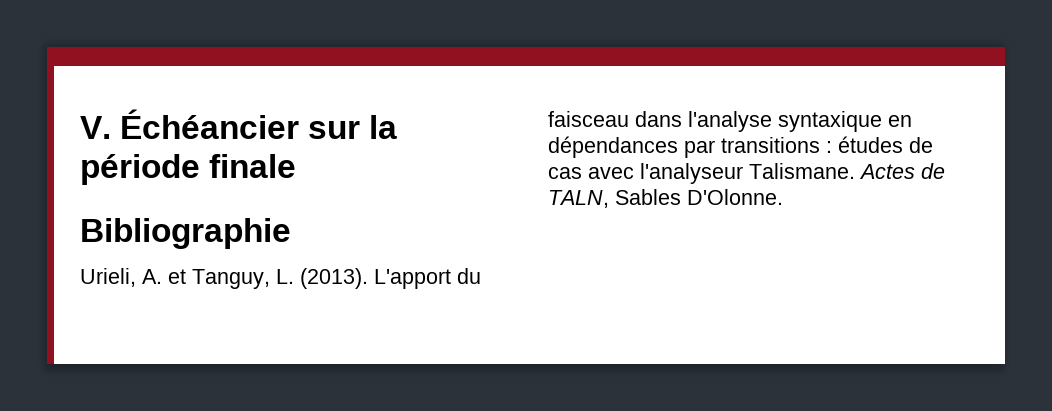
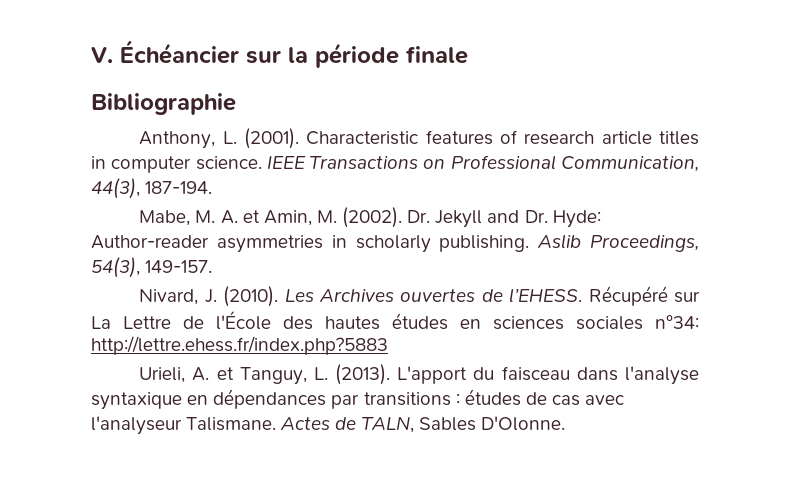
+ Anthony, L. (2001). Characteristic features of research article titles in computer science. IEEE Transactions on Professional Communication, 44(3), 187-194.
+ Mabe, M. A. et Amin, M. (2002). Dr. Jekyll and Dr. Hyde: Author-reader asymmetries in scholarly publishing. Aslib Proceedings, 54(3), 149-157.
+ Nivard, J. (2010). Les Archives ouvertes de l’EHESS. Récupéré sur La Lettre de l'École des hautes études en sciences sociales n°34: http://lettre.ehess.fr/index.php?5883

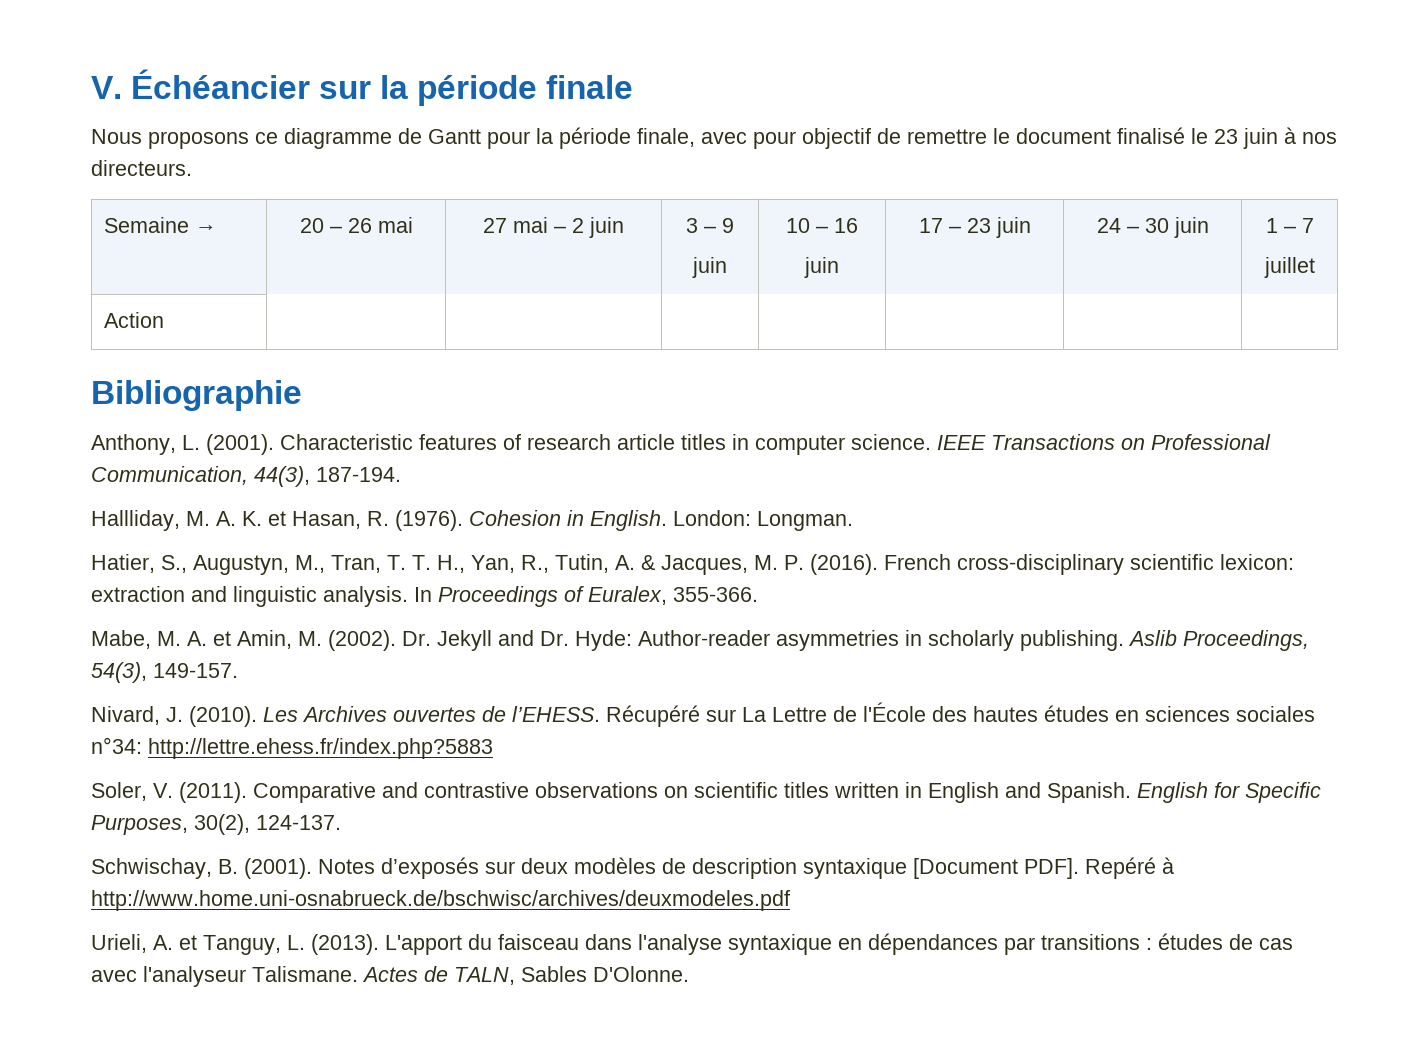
+ Nous proposons ce diagramme de Gantt pour la période finale, avec pour objectif de remettre le document finalisé le 23 juin à nos directeurs.
+ Semaine → | 20 – 26 mai | 27 mai – 2 juin | 3 – 9
+ juin | 10 – 16
+ juin | 17 – 23 juin | 24 – 30 juin | 1 – 7
+ juillet
+ Action | | | | | | |
+ Hallliday, M. A. K. et Hasan, R. (1976). Cohesion in English. London: Longman.
+ Hatier, S., Augustyn, M., Tran, T. T. H., Yan, R., Tutin, A. & Jacques, M. P. (2016). French cross-disciplinary scientific lexicon: extraction and linguistic analysis. In Proceedings of Euralex, 355-366.
+ Soler, V. (2011). Comparative and contrastive observations on scientific titles written in English and Spanish. English for Specific Purposes, 30(2), 124-137.
+ Schwischay, B. (2001). Notes d’exposés sur deux modèles de description syntaxique [Document PDF]. Repéré à http://www.home.uni-osnabrueck.de/bschwisc/archives/deuxmodeles.pdf

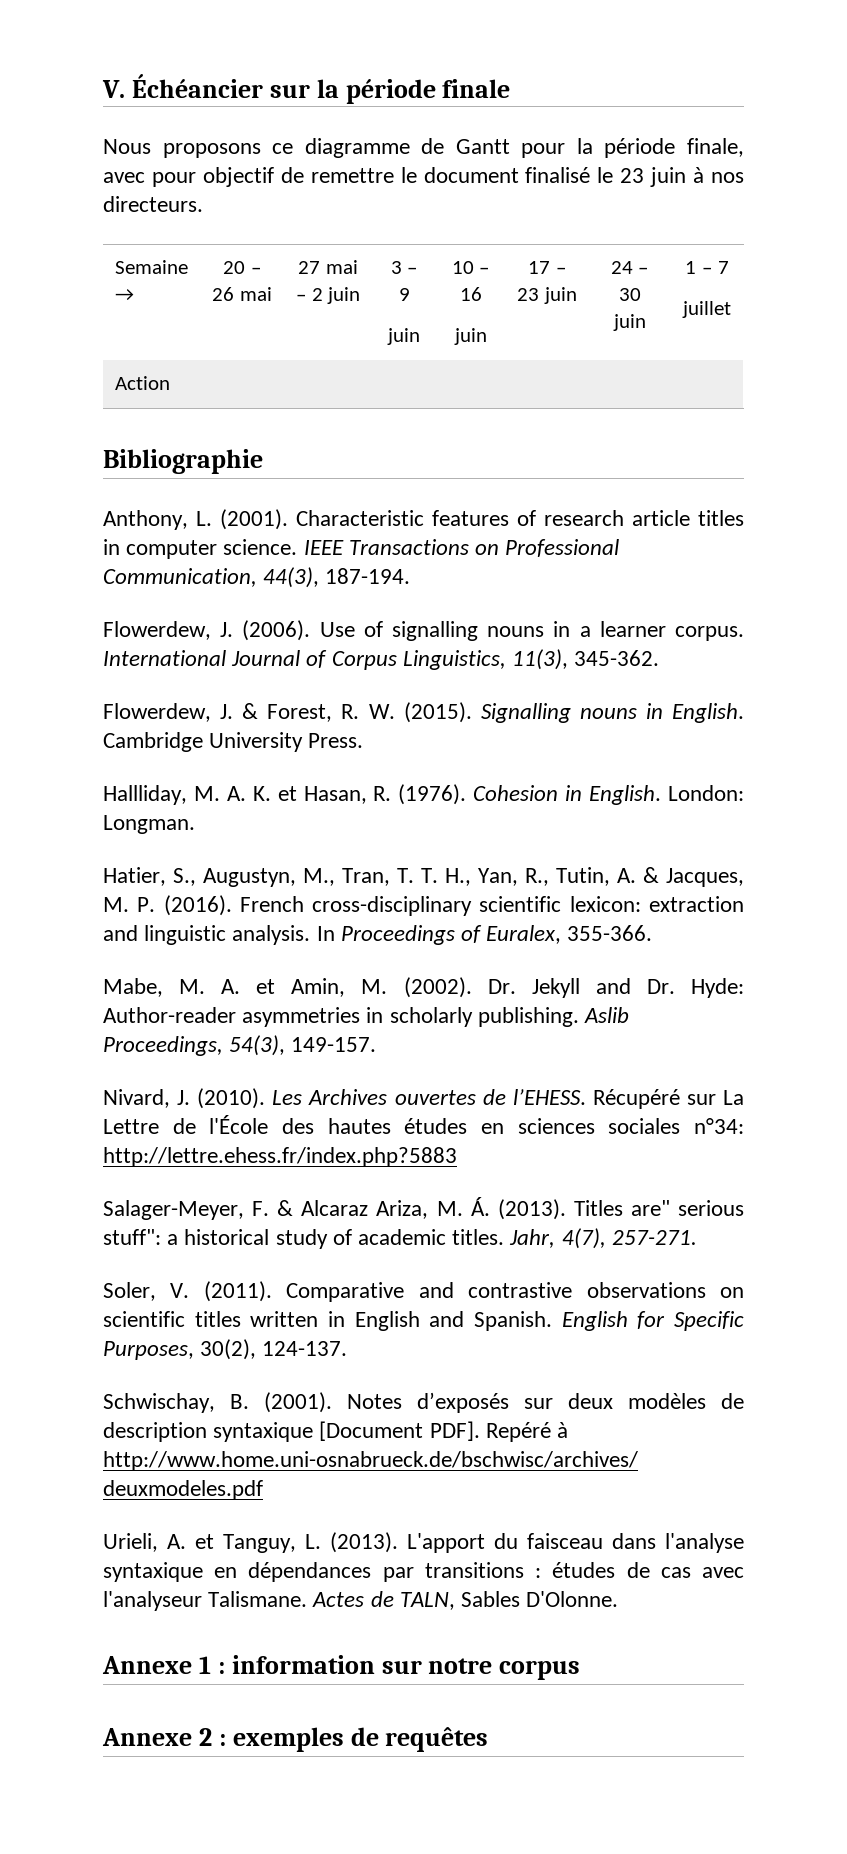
+ Flowerdew, J. (2006). Use of signalling nouns in a learner corpus. International Journal of Corpus Linguistics, 11(3), 345-362.
+ Flowerdew, J. & Forest, R. W. (2015). Signalling nouns in English. Cambridge University Press.
+ Salager-Meyer, F. & Alcaraz Ariza, M. Á. (2013). Titles are" serious stuff": a historical study of academic titles. Jahr, 4(7), 257-271.
+ Annexe 1 : information sur notre corpus
+ Annexe 2 : exemples de requêtes

